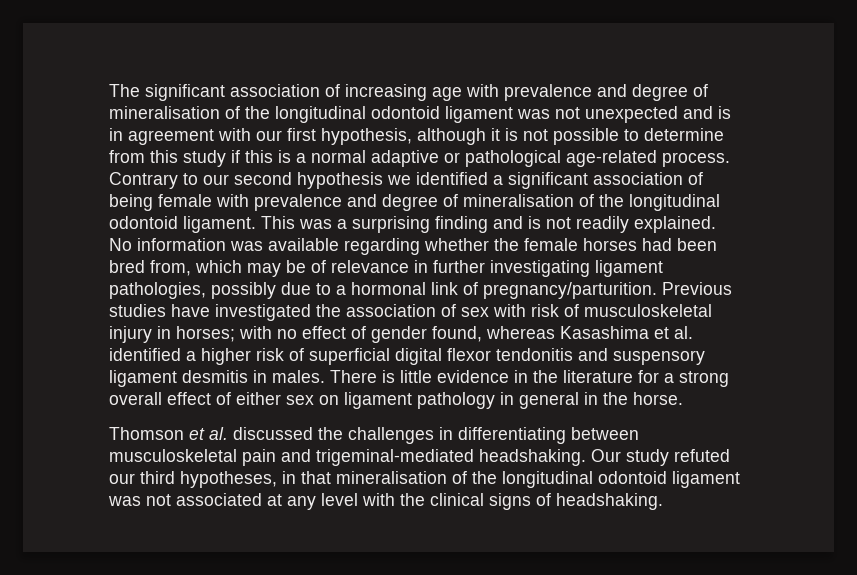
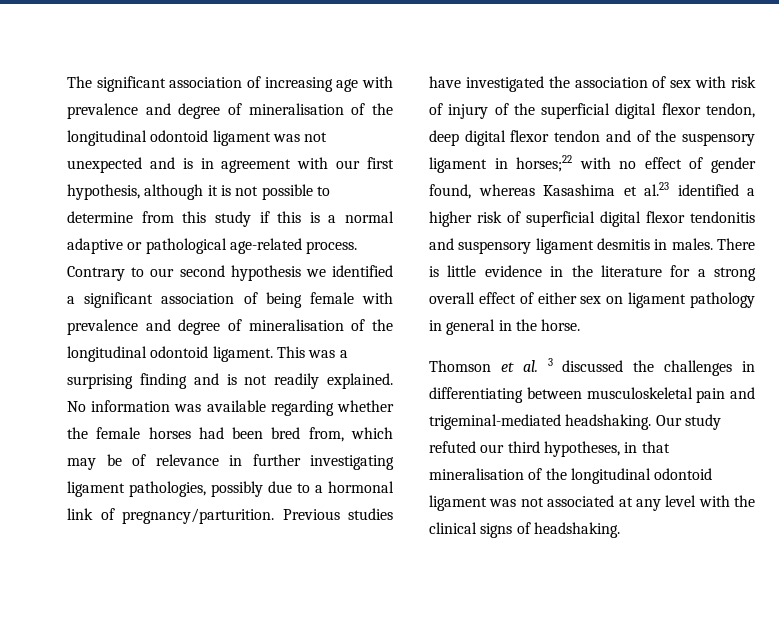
- Previous studies have investigated the association of sex with risk of musculoskeletal injury in horses; with no effect of gender found, whereas Kasashima et al. identified a higher risk of superficial digital flexor tendonitis and suspensory ligament desmitis in males.
+ Previous studies have investigated the association of sex with risk of injury of the superficial digital flexor tendon, deep digital flexor tendon and of the suspensory ligament in horses;22 with no effect of gender found, whereas Kasashima et al.23 identified a higher risk of superficial digital flexor tendonitis and suspensory ligament desmitis in males.
- Thomson et al. discussed the challenges in differentiating between musculoskeletal pain and trigeminal-mediated headshaking.
+ Thomson et al. 3 discussed the challenges in differentiating between musculoskeletal pain and trigeminal-mediated headshaking.

